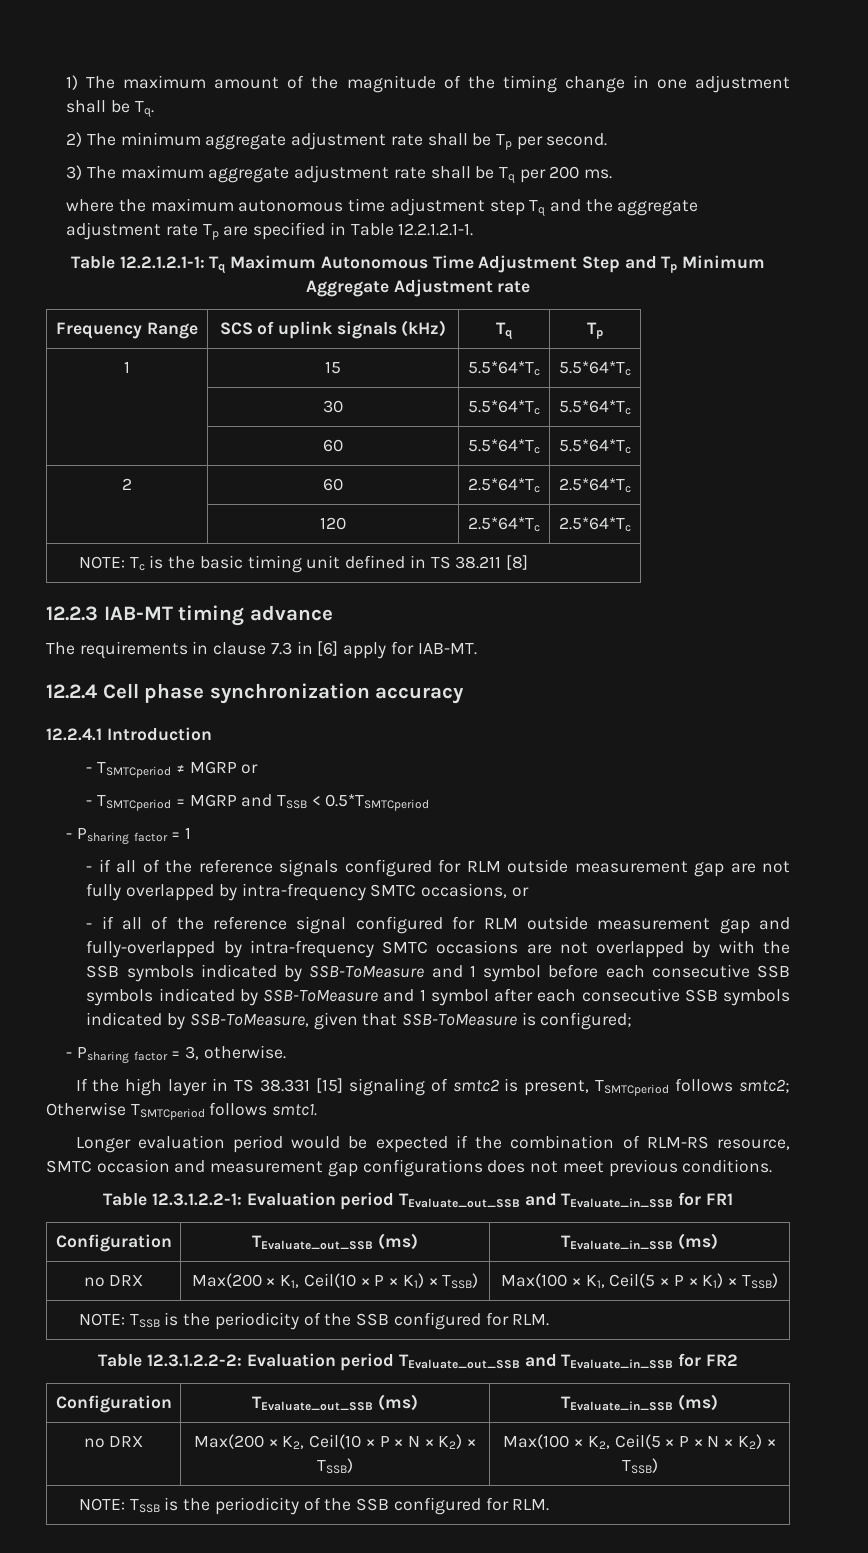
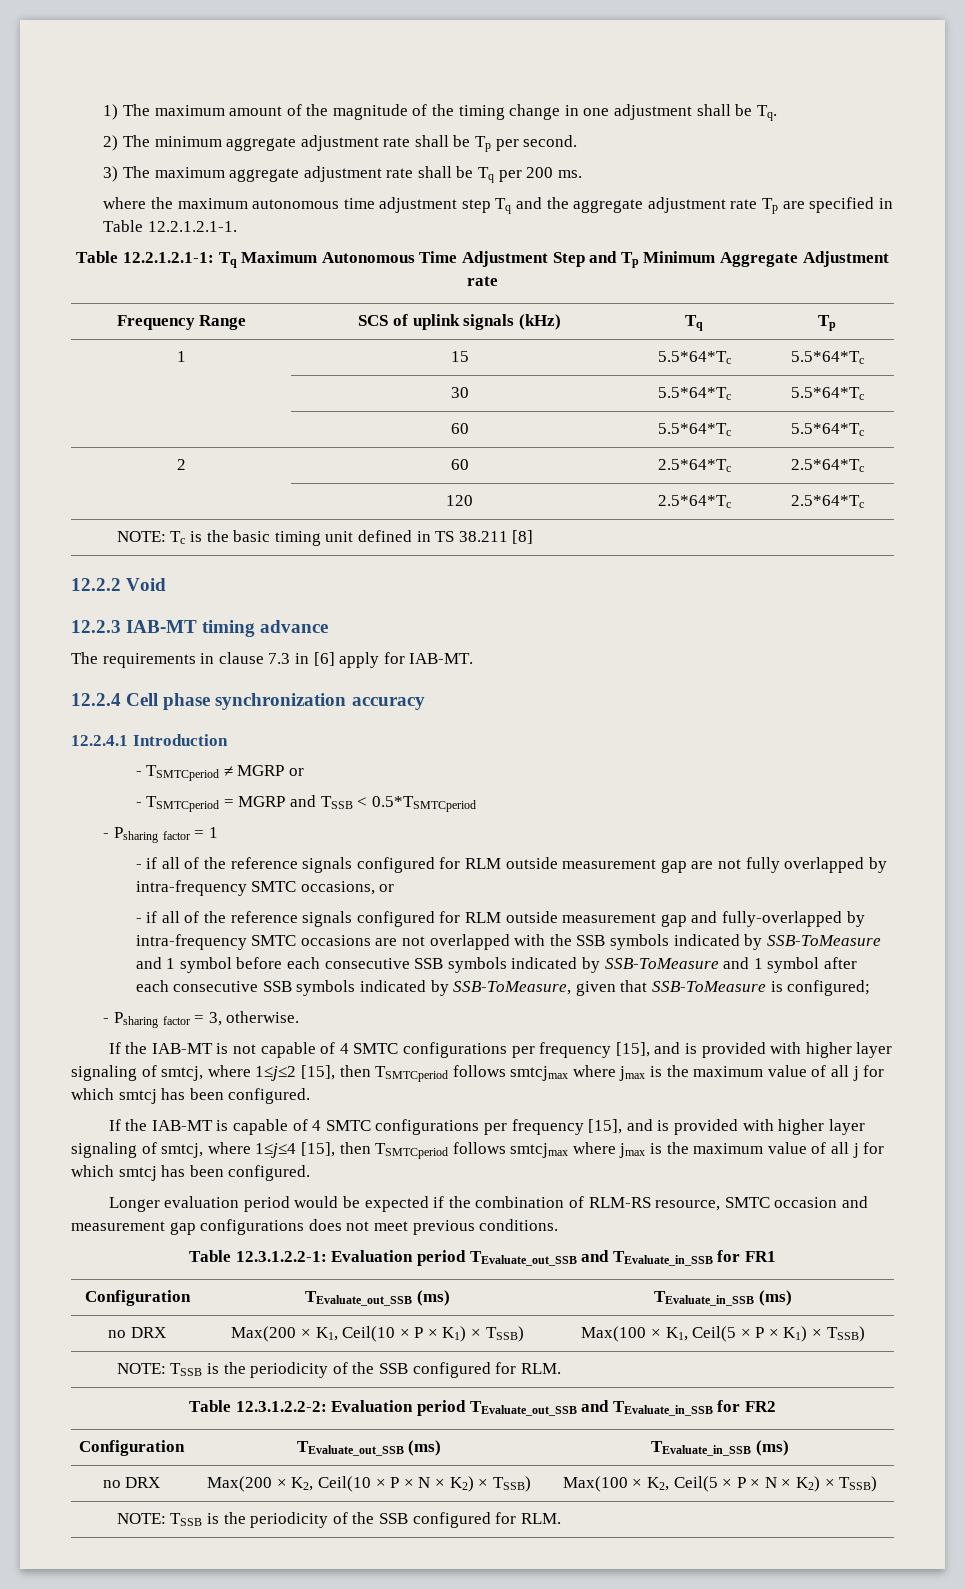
+ 12.2.2 Void
- - if all of the reference signal configured for RLM outside measurement gap and fully-overlapped by intra-frequency SMTC occasions are not overlapped by with the SSB symbols indicated by SSB-ToMeasure and 1 symbol before each consecutive SSB symbols indicated by SSB-ToMeasure and 1 symbol after each consecutive SSB symbols indicated by SSB-ToMeasure, given that SSB-ToMeasure is configured;
+ - if all of the reference signals configured for RLM outside measurement gap and fully-overlapped by intra-frequency SMTC occasions are not overlapped with the SSB symbols indicated by SSB-ToMeasure and 1 symbol before each consecutive SSB symbols indicated by SSB-ToMeasure and 1 symbol after each consecutive SSB symbols indicated by SSB-ToMeasure, given that SSB-ToMeasure is configured;
- If the high layer in TS 38.331 [15] signaling of smtc2 is present, TSMTCperiod follows smtc2; Otherwise TSMTCperiod follows smtc1.
+ If the IAB-MT is not capable of 4 SMTC configurations per frequency [15], and is provided with higher layer signaling of smtcj, where 1≤j≤2 [15], then TSMTCperiod follows smtcjmax where jmax is the maximum value of all j for which smtcj has been configured.
+ If the IAB-MT is capable of 4 SMTC configurations per frequency [15], and is provided with higher layer signaling of smtcj, where 1≤j≤4 [15], then TSMTCperiod follows smtcjmax where jmax is the maximum value of all j for which smtcj has been configured.

